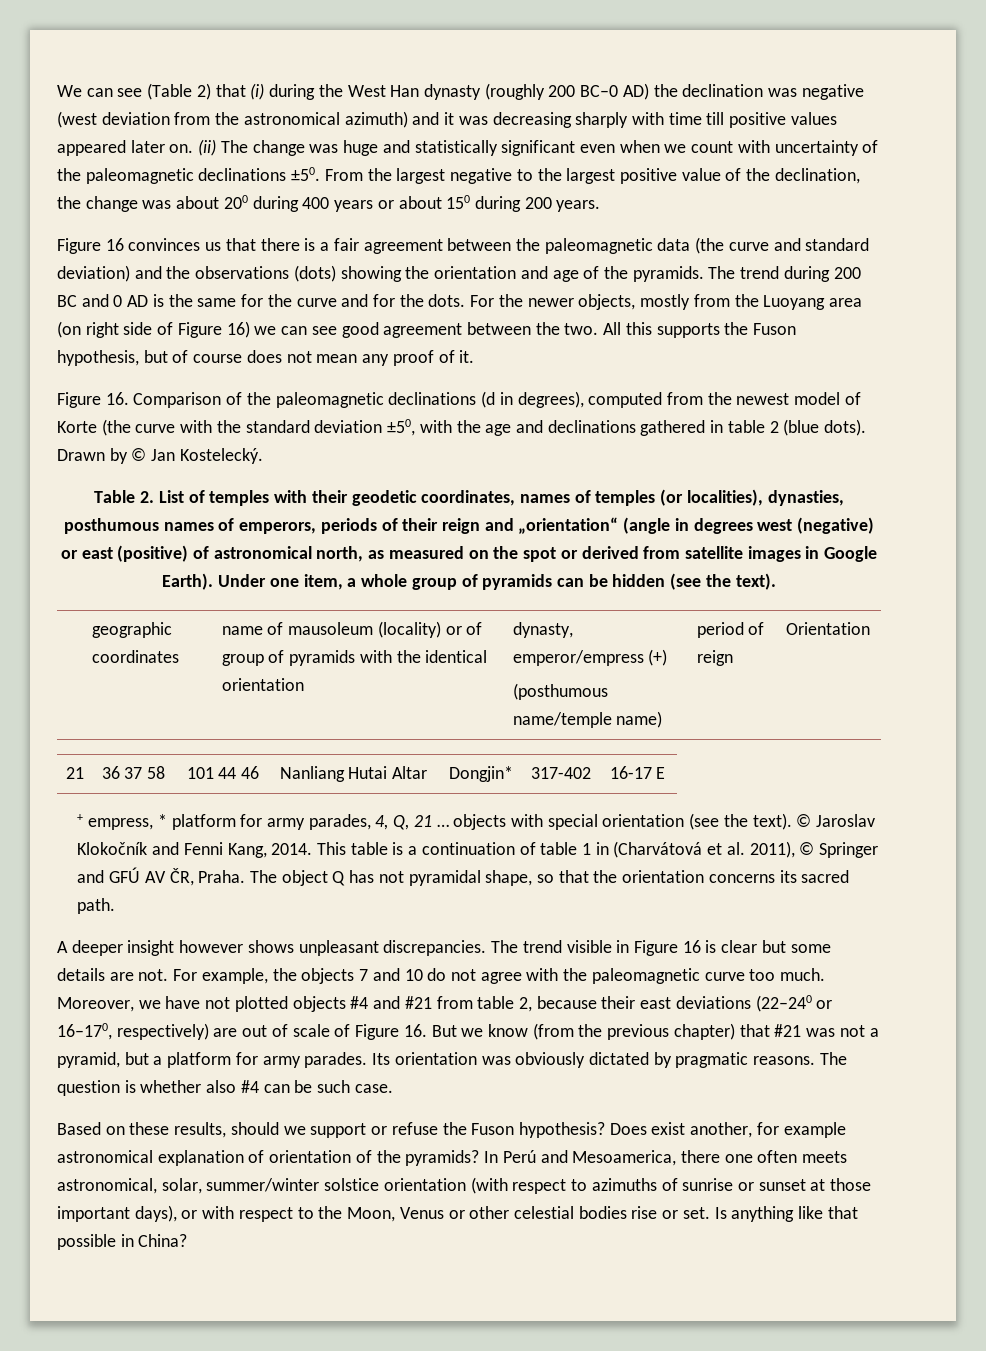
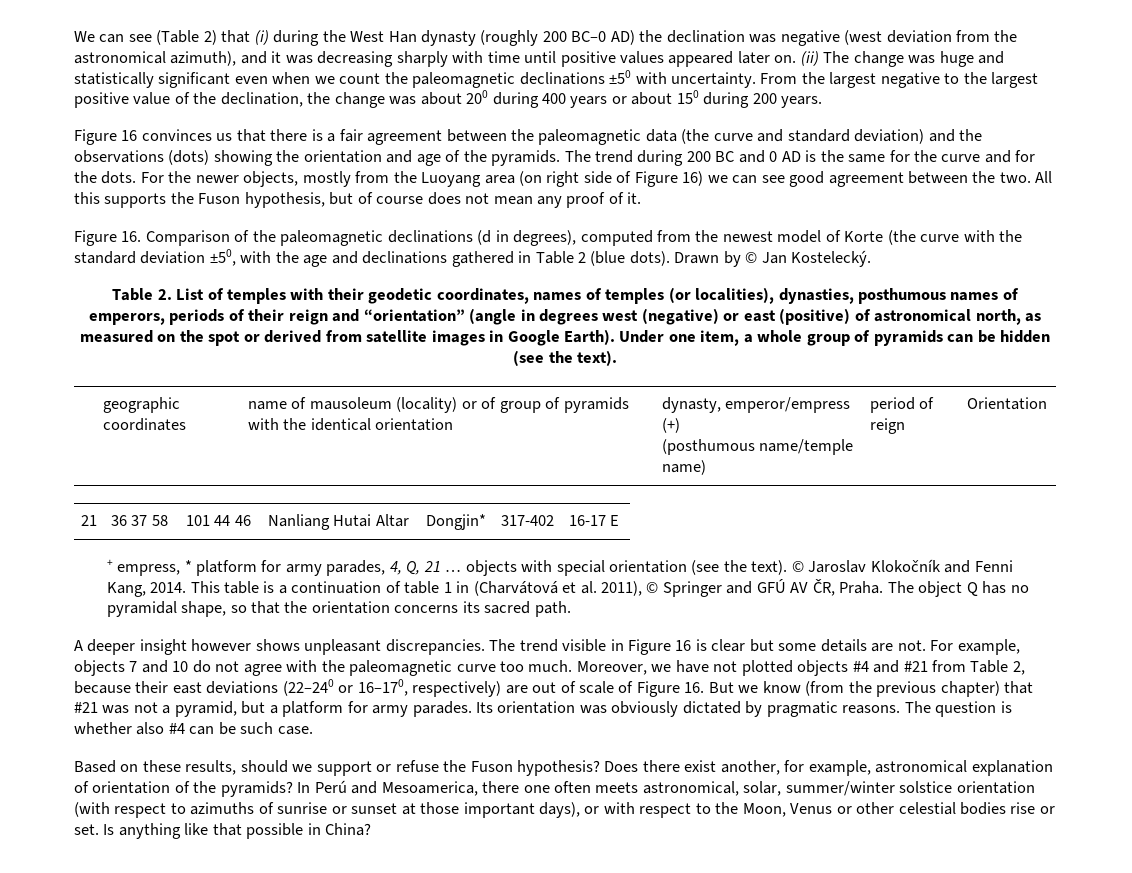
- We can see (Table 2) that (i) during the West Han dynasty (roughly 200 BC–0 AD) the declination was negative (west deviation from the astronomical azimuth) and it was decreasing sharply with time till positive values appeared later on.
+ We can see (Table 2) that (i) during the West Han dynasty (roughly 200 BC–0 AD) the declination was negative (west deviation from the astronomical azimuth), and it was decreasing sharply with time until positive values appeared later on.
- (ii) The change was huge and statistically significant even when we count with uncertainty of the paleomagnetic declinations ±50.
+ (ii) The change was huge and statistically significant even when we count the paleomagnetic declinations ±50 with uncertainty.
- Figure 16. Comparison of the paleomagnetic declinations (d in degrees), computed from the newest model of Korte (the curve with the standard deviation ±50, with the age and declinations gathered in table 2 (blue dots).
+ Figure 16. Comparison of the paleomagnetic declinations (d in degrees), computed from the newest model of Korte (the curve with the standard deviation ±50, with the age and declinations gathered in Table 2 (blue dots).
- Table 2. List of temples with their geodetic coordinates, names of temples (or localities), dynasties, posthumous names of emperors, periods of their reign and „orientation“ (angle in degrees west (negative) or east (positive) of astronomical north, as measured on the spot or derived from satellite images in Google Earth).
+ Table 2. List of temples with their geodetic coordinates, names of temples (or localities), dynasties, posthumous names of emperors, periods of their reign and “orientation” (angle in degrees west (negative) or east (positive) of astronomical north, as measured on the spot or derived from satellite images in Google Earth).
- The object Q has not pyramidal shape, so that the orientation concerns its sacred path.
+ The object Q has no pyramidal shape, so that the orientation concerns its sacred path.
- For example, the objects 7 and 10 do not agree with the paleomagnetic curve too much.
+ For example, objects 7 and 10 do not agree with the paleomagnetic curve too much.
- Moreover, we have not plotted objects #4 and #21 from table 2, because their east deviations (22–240 or 16–170, respectively) are out of scale of Figure 16. But we know (from the previous chapter) that #21 was not a pyramid, but a platform for army parades.
+ Moreover, we have not plotted objects #4 and #21 from Table 2, because their east deviations (22–240 or 16–170, respectively) are out of scale of Figure 16. But we know (from the previous chapter) that #21 was not a pyramid, but a platform for army parades.
- Does exist another, for example astronomical explanation of orientation of the pyramids?
+ Does there exist another, for example, astronomical explanation of orientation of the pyramids?

